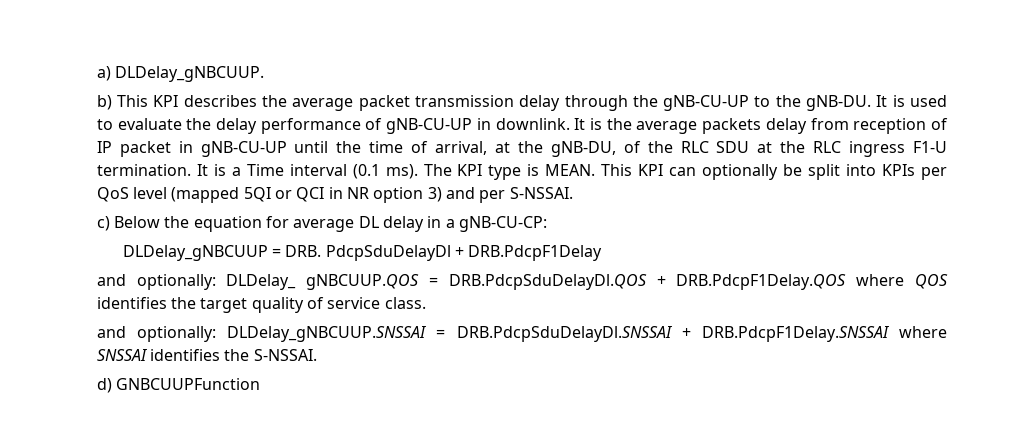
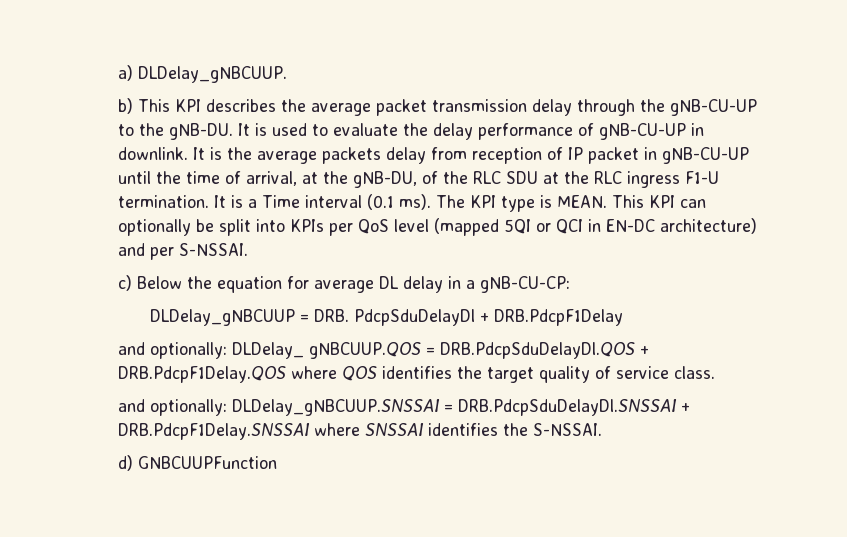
- This KPI can optionally be split into KPIs per QoS level (mapped 5QI or QCI in NR option 3) and per S-NSSAI.
+ This KPI can optionally be split into KPIs per QoS level (mapped 5QI or QCI in EN-DC architecture) and per S-NSSAI.

